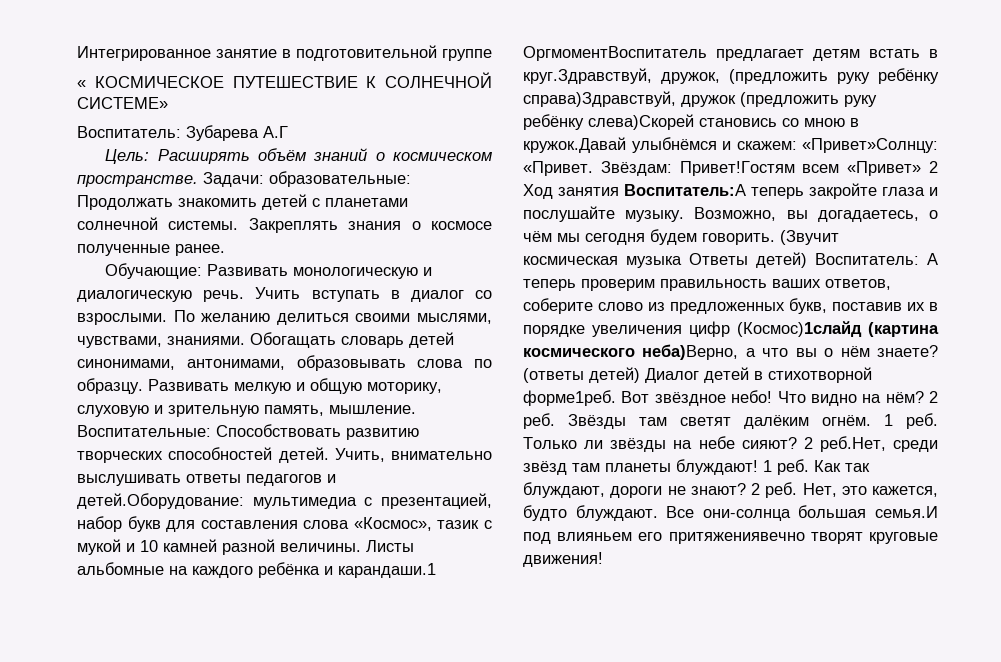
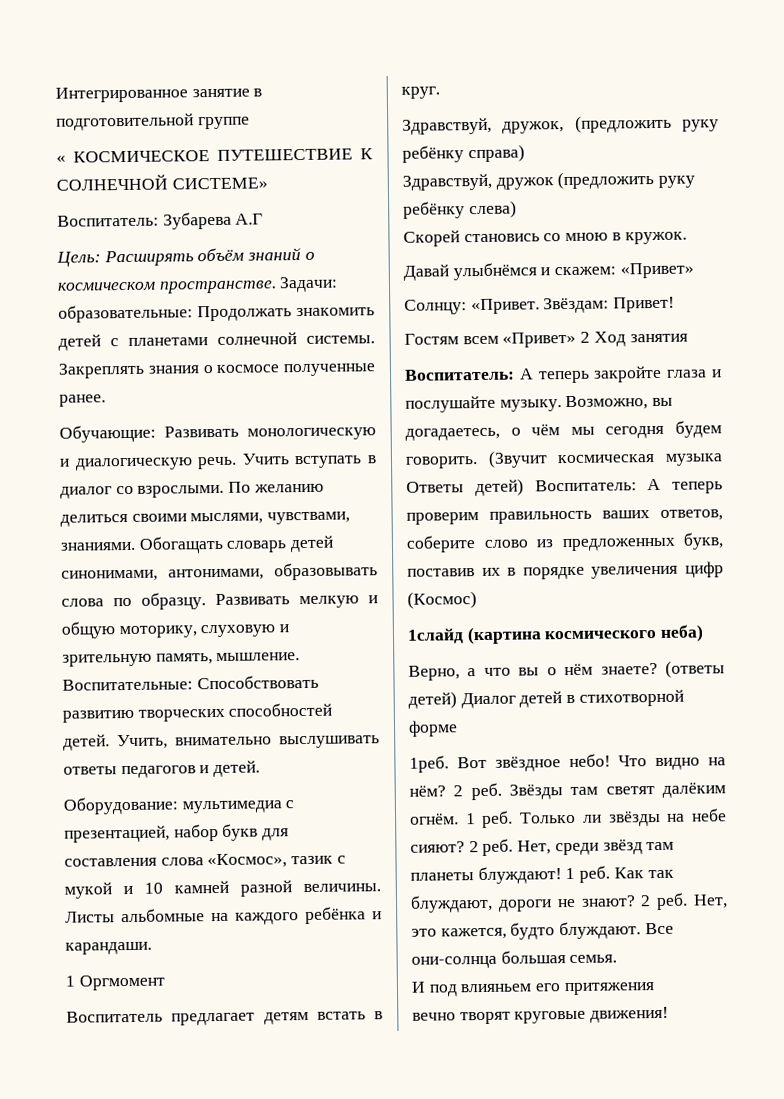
- Учить, внимательно выслушивать ответы педагогов и детей.Оборудование: мультимедиа с презентацией, набор букв для составления слова «Космос», тазик с мукой и 10 камней разной величины.
+ Учить, внимательно выслушивать ответы педагогов и детей.
+ Оборудование: мультимедиа с презентацией, набор букв для составления слова «Космос», тазик с мукой и 10 камней разной величины.
- Листы альбомные на каждого ребёнка и карандаши.1 ОргмоментВоспитатель предлагает детям встать в круг.Здравствуй, дружок, (предложить руку ребёнку справа)Здравствуй, дружок (предложить руку ребёнку слева)Скорей становись со мною в кружок.Давай улыбнёмся и скажем: «Привет»Солнцу: «Привет. Звёздам: Привет!Гостям всем «Привет» 2 Ход занятия Воспитатель:А теперь закройте глаза и послушайте музыку.
+ Листы альбомные на каждого ребёнка и карандаши.
+ 1 Оргмомент
+ Воспитатель предлагает детям встать в круг.
+ Здравствуй, дружок, (предложить руку ребёнку справа)
+ Здравствуй, дружок (предложить руку ребёнку слева)
+ Скорей становись со мною в кружок.
+ Давай улыбнёмся и скажем: «Привет»
+ Солнцу: «Привет. Звёздам: Привет!
+ Гостям всем «Привет» 2 Ход занятия
+ Воспитатель: А теперь закройте глаза и послушайте музыку.
- (Звучит космическая музыка Ответы детей) Воспитатель: А теперь проверим правильность ваших ответов, соберите слово из предложенных букв, поставив их в порядке увеличения цифр (Космос)1слайд (картина космического неба)Верно, а что вы о нём знаете?
+ (Звучит космическая музыка Ответы детей) Воспитатель: А теперь проверим правильность ваших ответов, соберите слово из предложенных букв, поставив их в порядке увеличения цифр (Космос)
+ 1слайд (картина космического неба)
+ Верно, а что вы о нём знаете?
- (ответы детей) Диалог детей в стихотворной форме1реб.
+ (ответы детей) Диалог детей в стихотворной форме
+ 1реб.
- 2 реб.Нет, среди звёзд там планеты блуждают!
+ 2 реб. Нет, среди звёзд там планеты блуждают!
- Все они-солнца большая семья.И под влияньем его притяжениявечно творят круговые движения!
+ Все они-солнца большая семья.
+ И под влияньем его притяжения
+ вечно творят круговые движения!

